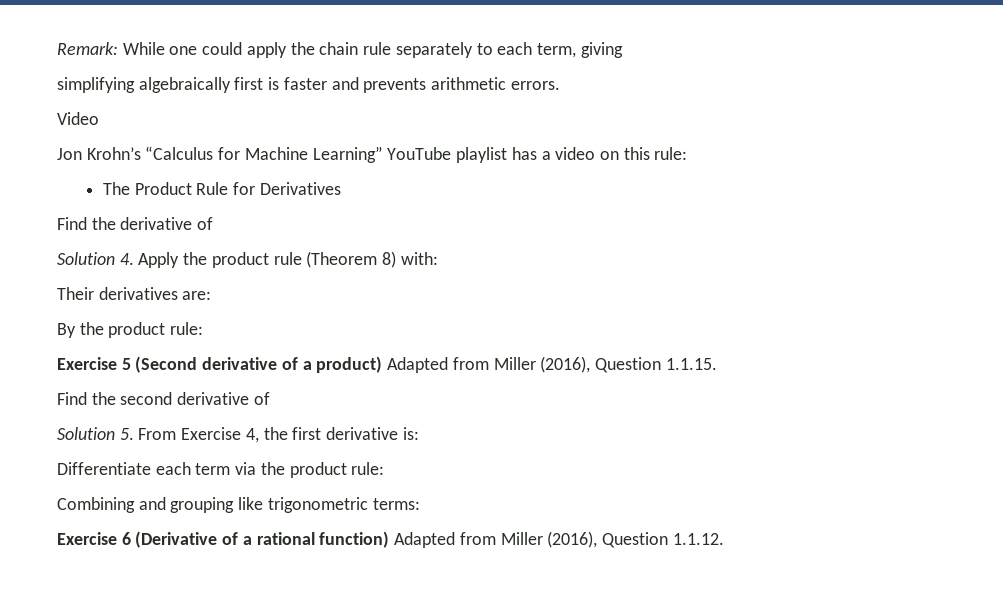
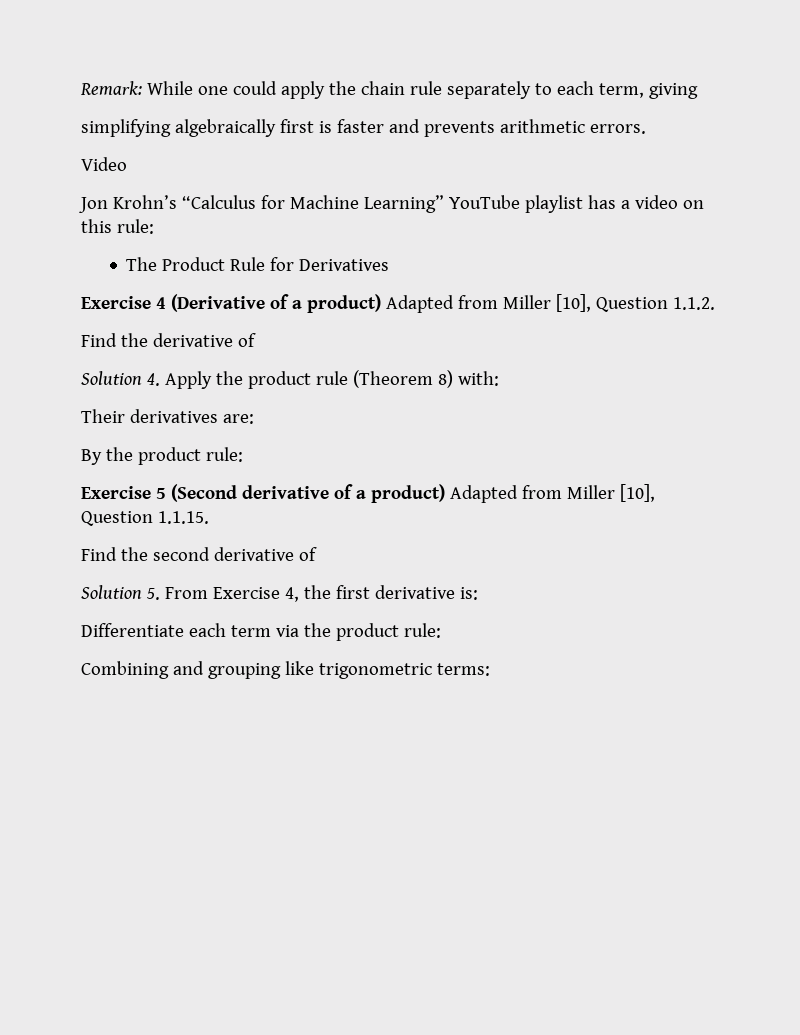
+ Exercise 4 (Derivative of a product) Adapted from Miller [10], Question 1.1.2.
- Exercise 5 (Second derivative of a product) Adapted from Miller (2016), Question 1.1.15.
+ Exercise 5 (Second derivative of a product) Adapted from Miller [10], Question 1.1.15.
- Exercise 6 (Derivative of a rational function) Adapted from Miller (2016), Question 1.1.12.

